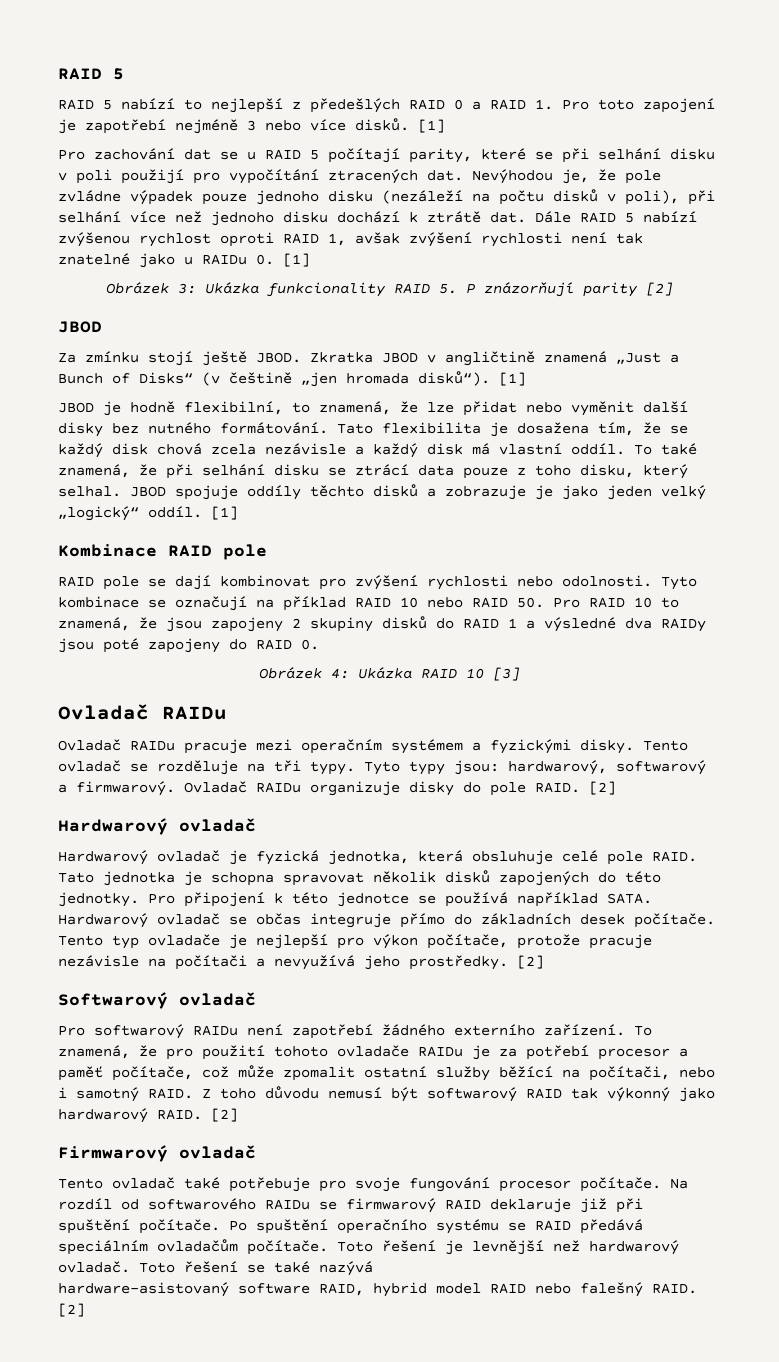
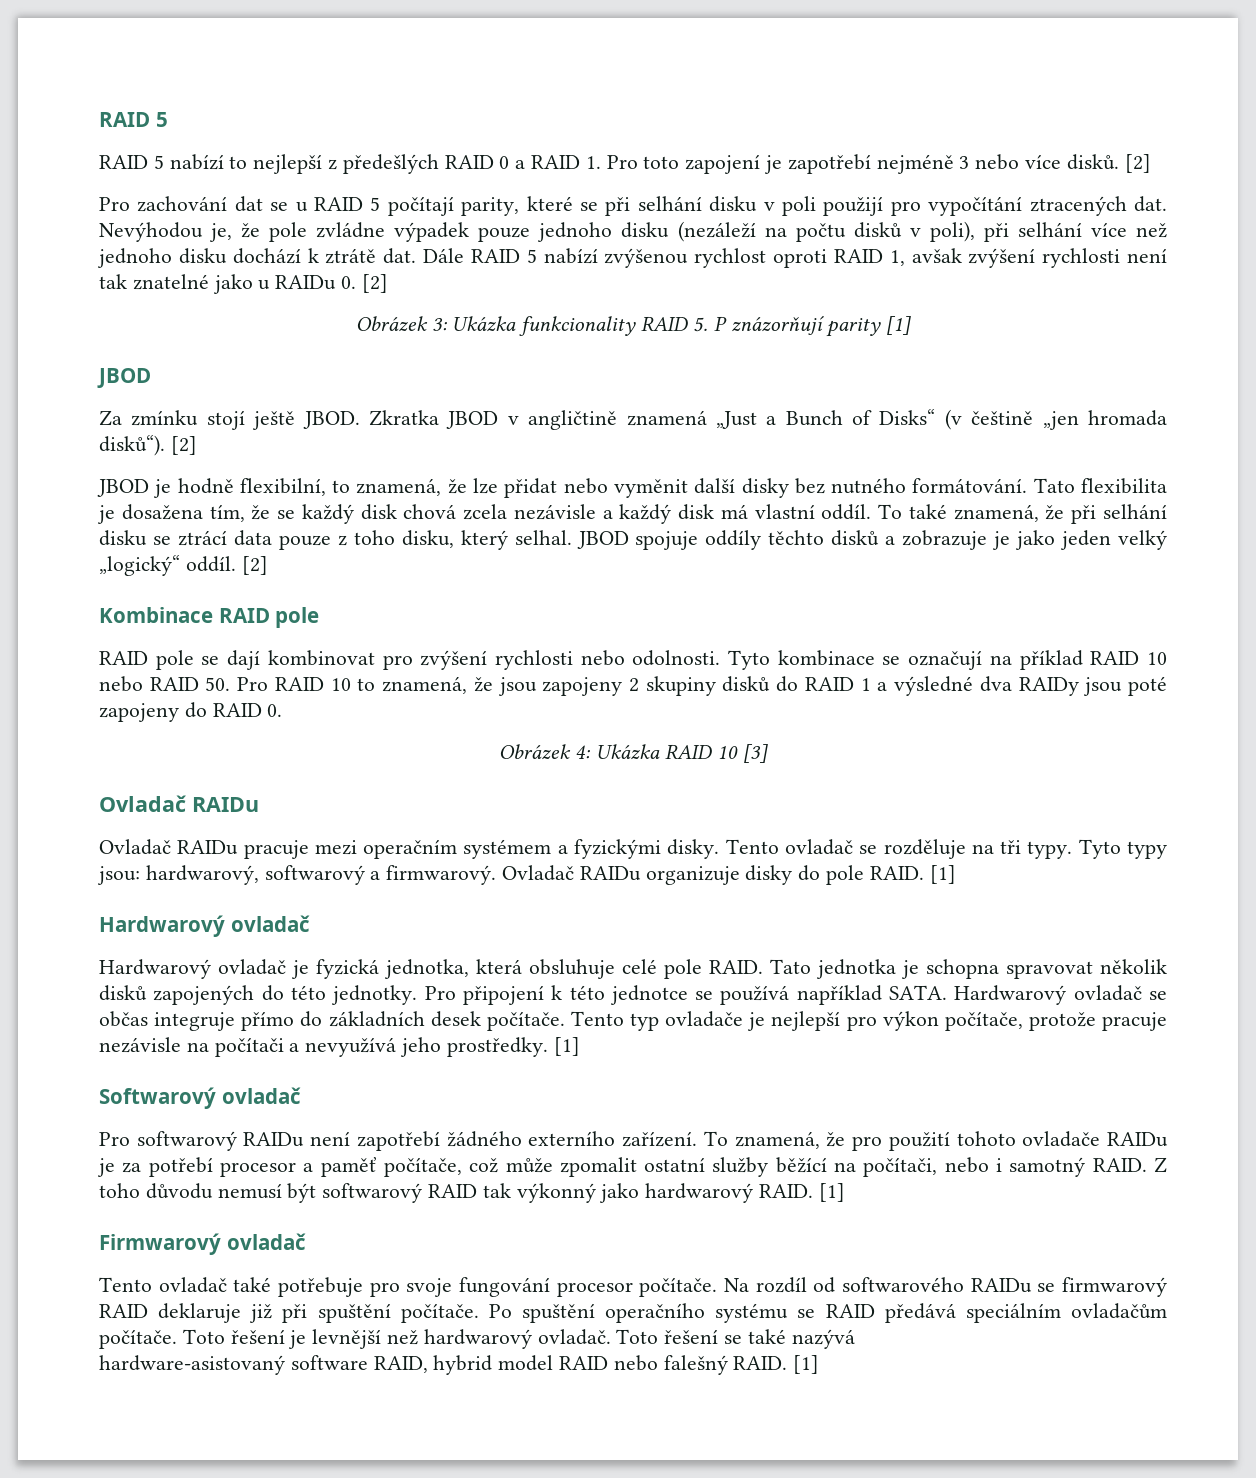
- RAID 5 nabízí to nejlepší z předešlých RAID 0 a RAID 1. Pro toto zapojení je zapotřebí nejméně 3 nebo více disků. [1]
+ RAID 5 nabízí to nejlepší z předešlých RAID 0 a RAID 1. Pro toto zapojení je zapotřebí nejméně 3 nebo více disků. [2]
- Dále RAID 5 nabízí zvýšenou rychlost oproti RAID 1, avšak zvýšení rychlosti není tak znatelné jako u RAIDu 0. [1]
+ Dále RAID 5 nabízí zvýšenou rychlost oproti RAID 1, avšak zvýšení rychlosti není tak znatelné jako u RAIDu 0. [2]
- Obrázek 3: Ukázka funkcionality RAID 5. P znázorňují parity [2]
+ Obrázek 3: Ukázka funkcionality RAID 5. P znázorňují parity [1]
- Zkratka JBOD v angličtině znamená „Just a Bunch of Disks“ (v češtině „jen hromada disků“). [1]
+ Zkratka JBOD v angličtině znamená „Just a Bunch of Disks“ (v češtině „jen hromada disků“). [2]
- JBOD spojuje oddíly těchto disků a zobrazuje je jako jeden velký „logický“ oddíl. [1]
+ JBOD spojuje oddíly těchto disků a zobrazuje je jako jeden velký „logický“ oddíl. [2]
- Ovladač RAIDu organizuje disky do pole RAID. [2]
+ Ovladač RAIDu organizuje disky do pole RAID. [1]
- Tento typ ovladače je nejlepší pro výkon počítače, protože pracuje nezávisle na počítači a nevyužívá jeho prostředky. [2]
+ Tento typ ovladače je nejlepší pro výkon počítače, protože pracuje nezávisle na počítači a nevyužívá jeho prostředky. [1]
- Z toho důvodu nemusí být softwarový RAID tak výkonný jako hardwarový RAID. [2]
+ Z toho důvodu nemusí být softwarový RAID tak výkonný jako hardwarový RAID. [1]
- hardware-asistovaný software RAID, hybrid model RAID nebo falešný RAID. [2]
+ hardware-asistovaný software RAID, hybrid model RAID nebo falešný RAID. [1]

